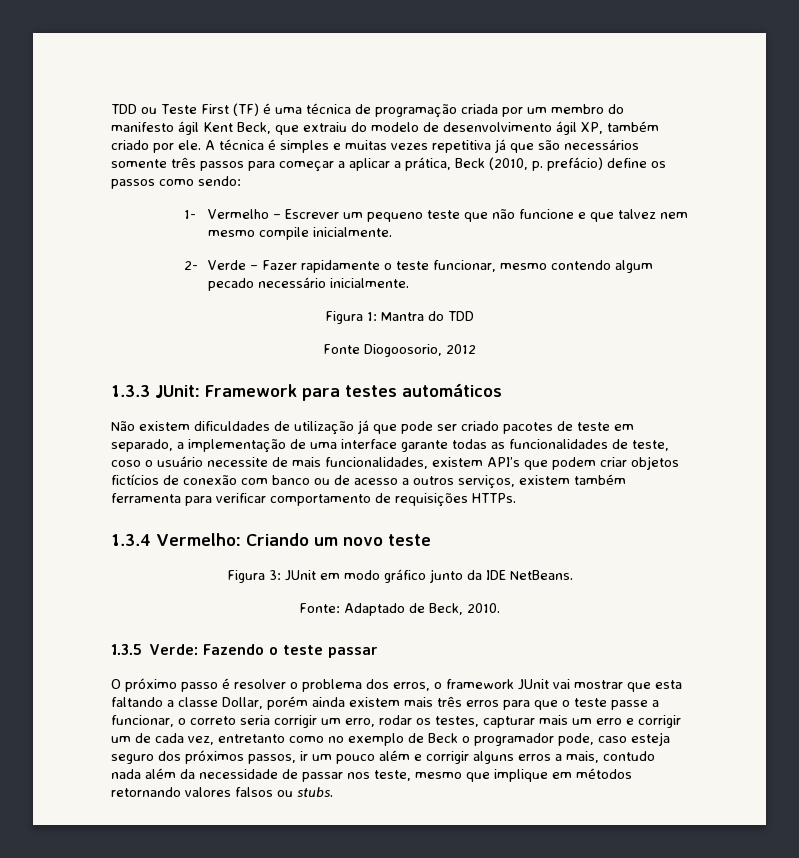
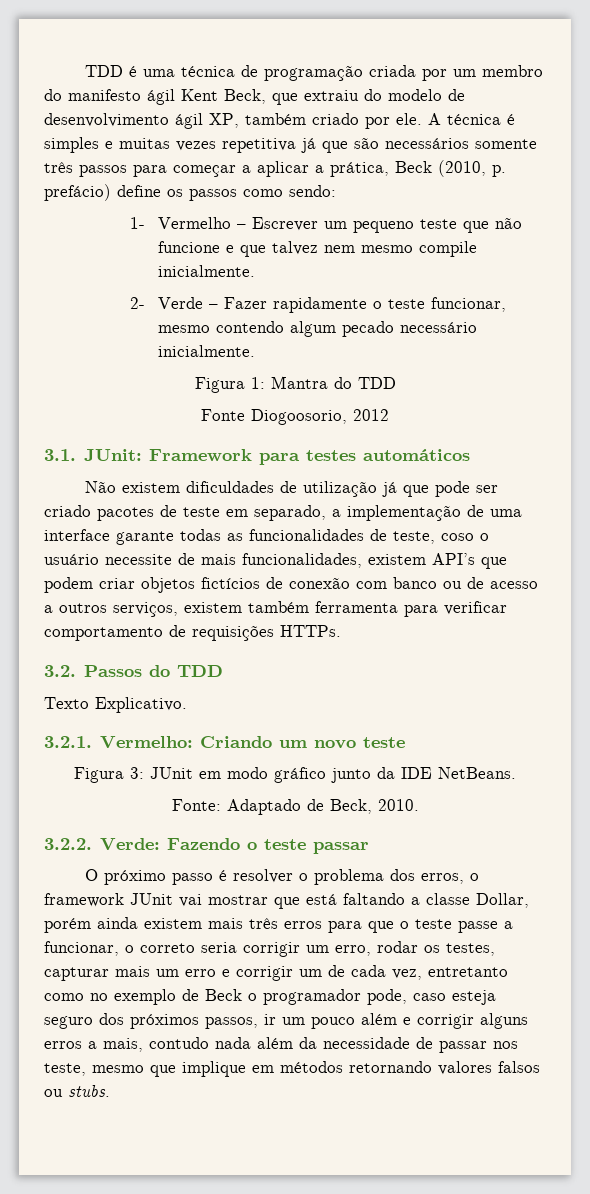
- TDD ou Teste First (TF) é uma técnica de programação criada por um membro do manifesto ágil Kent Beck, que extraiu do modelo de desenvolvimento ágil XP, também criado por ele.
+ TDD é uma técnica de programação criada por um membro do manifesto ágil Kent Beck, que extraiu do modelo de desenvolvimento ágil XP, também criado por ele.
- 1.3.3 JUnit: Framework para testes automáticos
+ 3.1. JUnit: Framework para testes automáticos
- 1.3.4 Vermelho: Criando um novo teste
+ 3.2. Passos do TDD
+ Texto Explicativo.
+ 3.2.1. Vermelho: Criando um novo teste
- 1.3.5 Verde: Fazendo o teste passar
+ 3.2.2. Verde: Fazendo o teste passar
- O próximo passo é resolver o problema dos erros, o framework JUnit vai mostrar que esta faltando a classe Dollar, porém ainda existem mais três erros para que o teste passe a funcionar, o correto seria corrigir um erro, rodar os testes, capturar mais um erro e corrigir um de cada vez, entretanto como no exemplo de Beck o programador pode, caso esteja seguro dos próximos passos, ir um pouco além e corrigir alguns erros a mais, contudo nada além da necessidade de passar nos teste, mesmo que implique em métodos retornando valores falsos ou stubs.
+ O próximo passo é resolver o problema dos erros, o framework JUnit vai mostrar que está faltando a classe Dollar, porém ainda existem mais três erros para que o teste passe a funcionar, o correto seria corrigir um erro, rodar os testes, capturar mais um erro e corrigir um de cada vez, entretanto como no exemplo de Beck o programador pode, caso esteja seguro dos próximos passos, ir um pouco além e corrigir alguns erros a mais, contudo nada além da necessidade de passar nos teste, mesmo que implique em métodos retornando valores falsos ou stubs.

